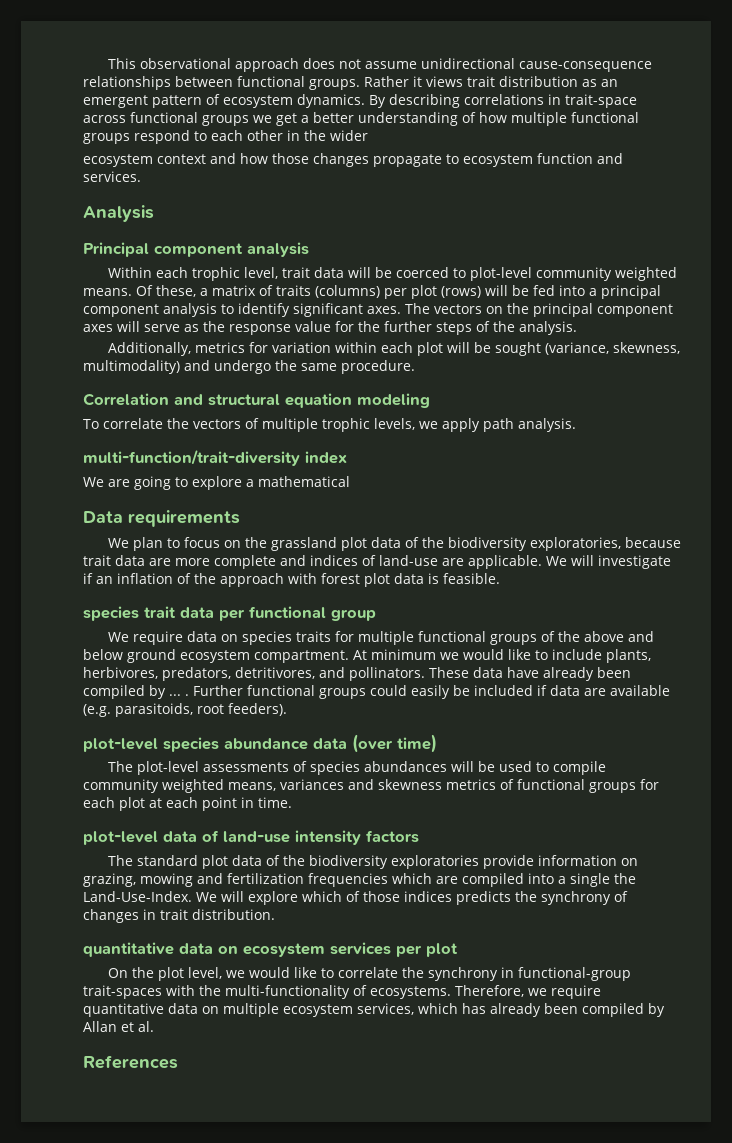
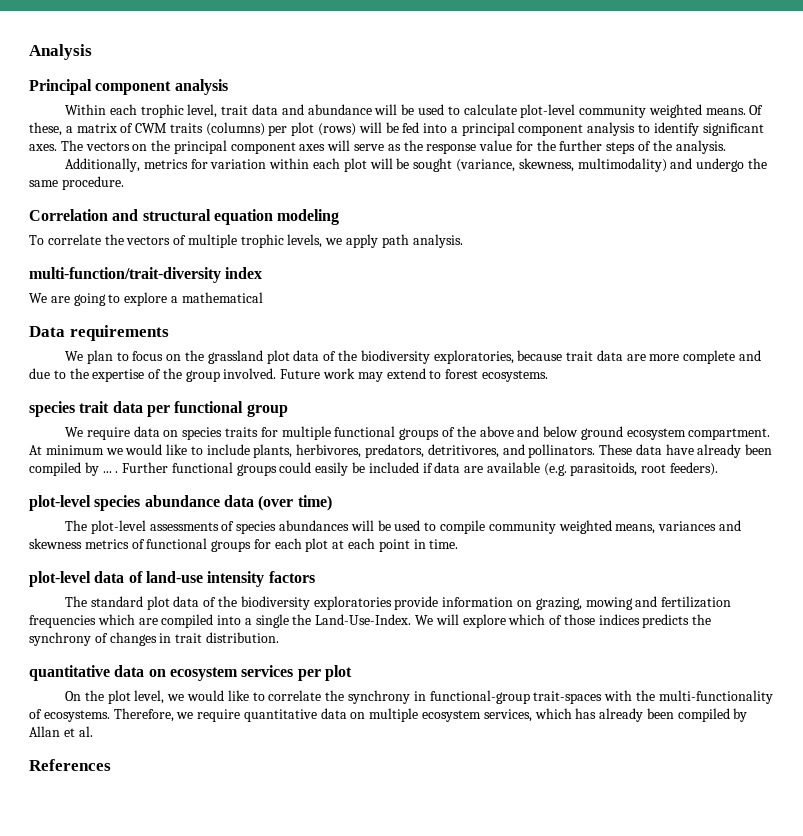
- This observational approach does not assume unidirectional cause-consequence relationships between functional groups. Rather it views trait distribution as an emergent pattern of ecosystem dynamics. By describing correlations in trait-space across functional groups we get a better understanding of how multiple functional groups respond to each other in the wider
- ecosystem context and how those changes propagate to ecosystem function and services.
- Within each trophic level, trait data will be coerced to plot-level community weighted means.
+ Within each trophic level, trait data and abundance will be used to calculate plot-level community weighted means.
- Of these, a matrix of traits (columns) per plot (rows) will be fed into a principal component analysis to identify significant axes.
+ Of these, a matrix of CWM traits (columns) per plot (rows) will be fed into a principal component analysis to identify significant axes.
- We plan to focus on the grassland plot data of the biodiversity exploratories, because trait data are more complete and indices of land-use are applicable. We will investigate if an inflation of the approach with forest plot data is feasible.
+ We plan to focus on the grassland plot data of the biodiversity exploratories, because trait data are more complete and due to the expertise of the group involved. Future work may extend to forest ecosystems.

